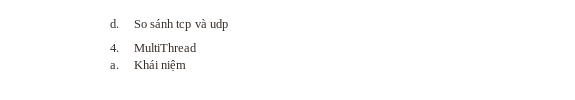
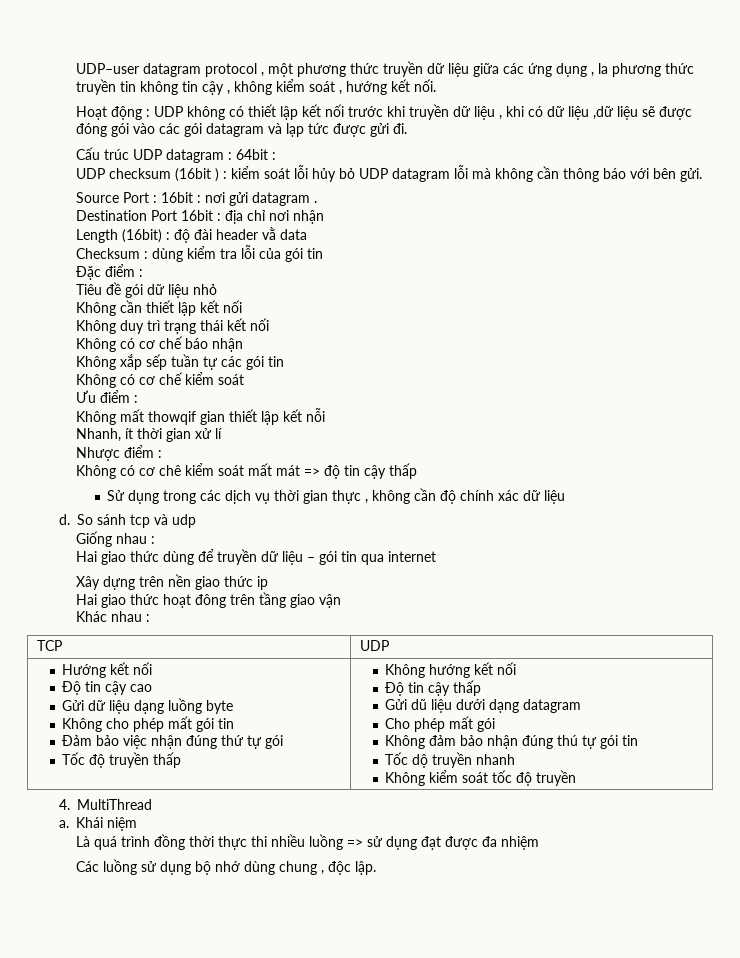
+ UDP–user datagram protocol , một phương thức truyền dữ liệu giữa các ứng dụng , la phương thức truyền tin không tin cậy , không kiểm soát , hướng kết nối.
+ Hoạt động : UDP không có thiết lập kết nối trước khi truyền dữ liệu , khi có dữ liệu ,dữ liệu sẽ được đóng gói vào các gói datagram và lạp tức được gửi đi.
+ Cấu trúc UDP datagram : 64bit :
+ UDP checksum (16bit ) : kiểm soát lỗi hủy bỏ UDP datagram lỗi mà không cần thông báo với bên gửi.
+ Source Port : 16bit : nơi gửi datagram .
+ Destination Port 16bit : địa chỉ nơi nhận
+ Length (16bit) : độ đài header vằ data
+ Checksum : dùng kiểm tra lỗi của gói tin
+ Đặc điểm :
+ Tiêu đề gói dữ liệu nhỏ
+ Không cần thiết lập kết nối
+ Không duy trì trạng thái kết nối
+ Không có cơ chế báo nhận
+ Không xắp sếp tuần tự các gói tin
+ Không có cơ chế kiểm soát
+ Ưu điểm :
+ Không mất thowqif gian thiết lập kết nỗi
+ Nhanh, ít thời gian xử lí
+ Nhược điểm :
+ Không có cơ chê kiểm soát mất mát => độ tin cậy thấp
+ Sử dụng trong các dịch vụ thời gian thực , không cần độ chính xác dữ liệu
+ Giống nhau :
+ Hai giao thức dùng để truyền dữ liệu – gói tin qua internet
+ Xây dựng trên nền giao thức ip
+ Hai giao thức hoạt đông trên tầng giao vận
+ Khác nhau :
+ TCP | UDP
+ Hướng kết nối
+ Độ tin cậy cao
+ Gửi dữ liệu dạng luồng byte
+ Không cho phép mất gói tin
+ Đảm bảo việc nhận đúng thứ tự gói
+ Tốc độ truyền thấp | Không hướng kết nối
+ Độ tin cậy thấp
+ Gửi dũ liệu dưới dạng datagram
+ Cho phép mất gói
+ Không đảm bảo nhận đúng thú tự gói tin
+ Tốc dộ truyền nhanh
+ Không kiểm soát tốc độ truyền
+ Là quá trình đồng thời thực thi nhiều luồng => sử dụng đạt được đa nhiệm
+ Các luồng sử dụng bộ nhớ dùng chung , độc lập.

